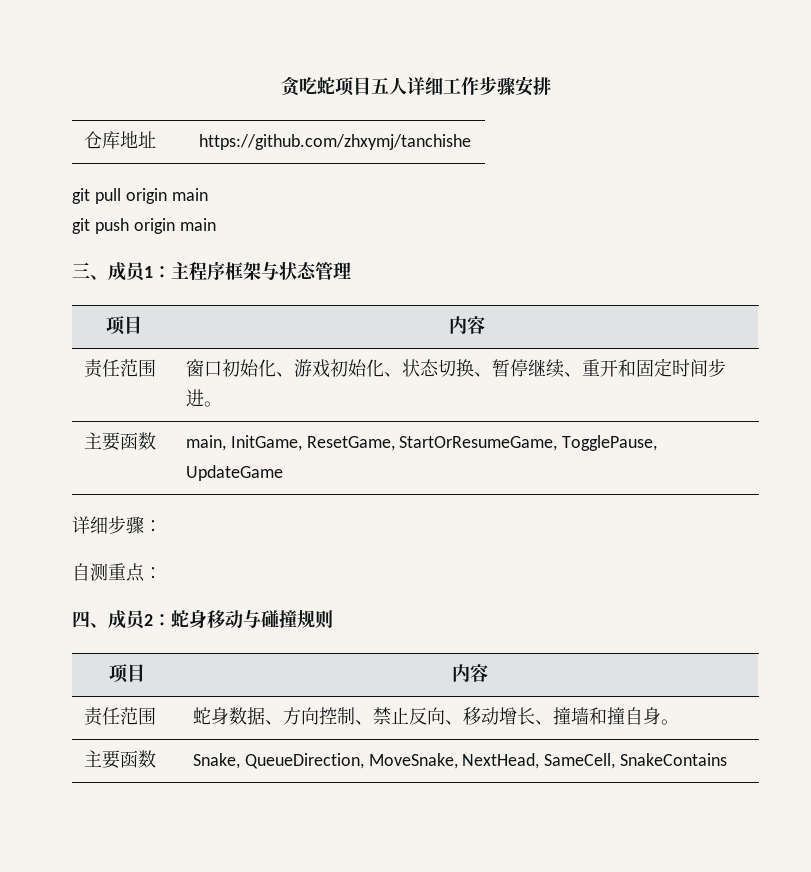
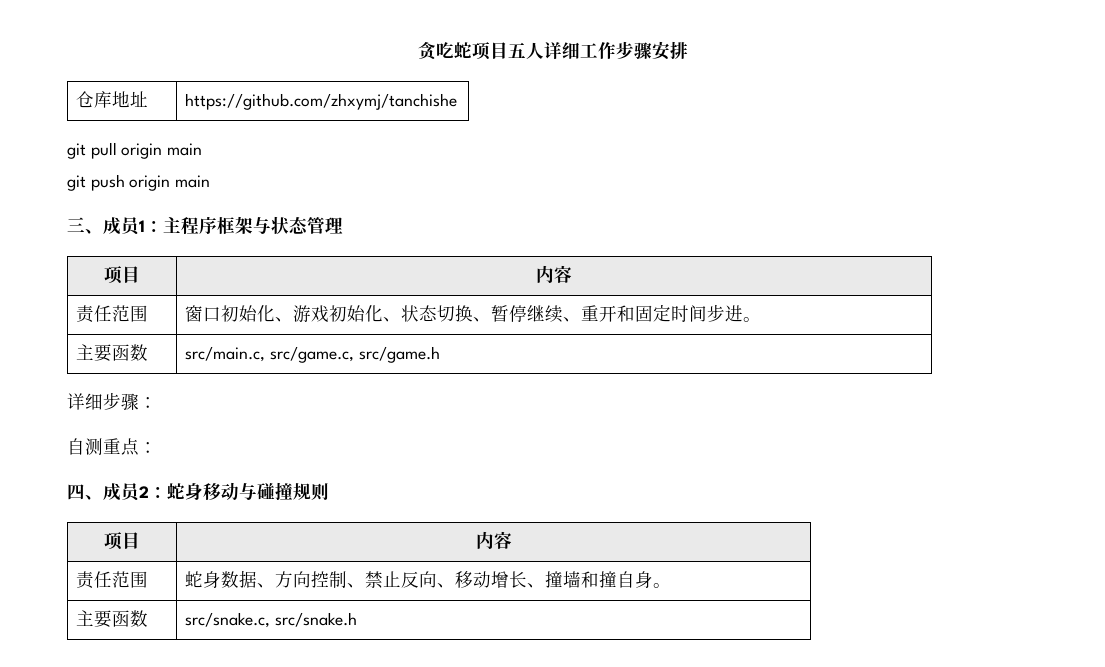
- 主要函数 | main, InitGame, ResetGame, StartOrResumeGame, TogglePause, UpdateGame
+ 主要函数 | src/main.c, src/game.c, src/game.h
- 主要函数 | Snake, QueueDirection, MoveSnake, NextHead, SameCell, SnakeContains
+ 主要函数 | src/snake.c, src/snake.h

